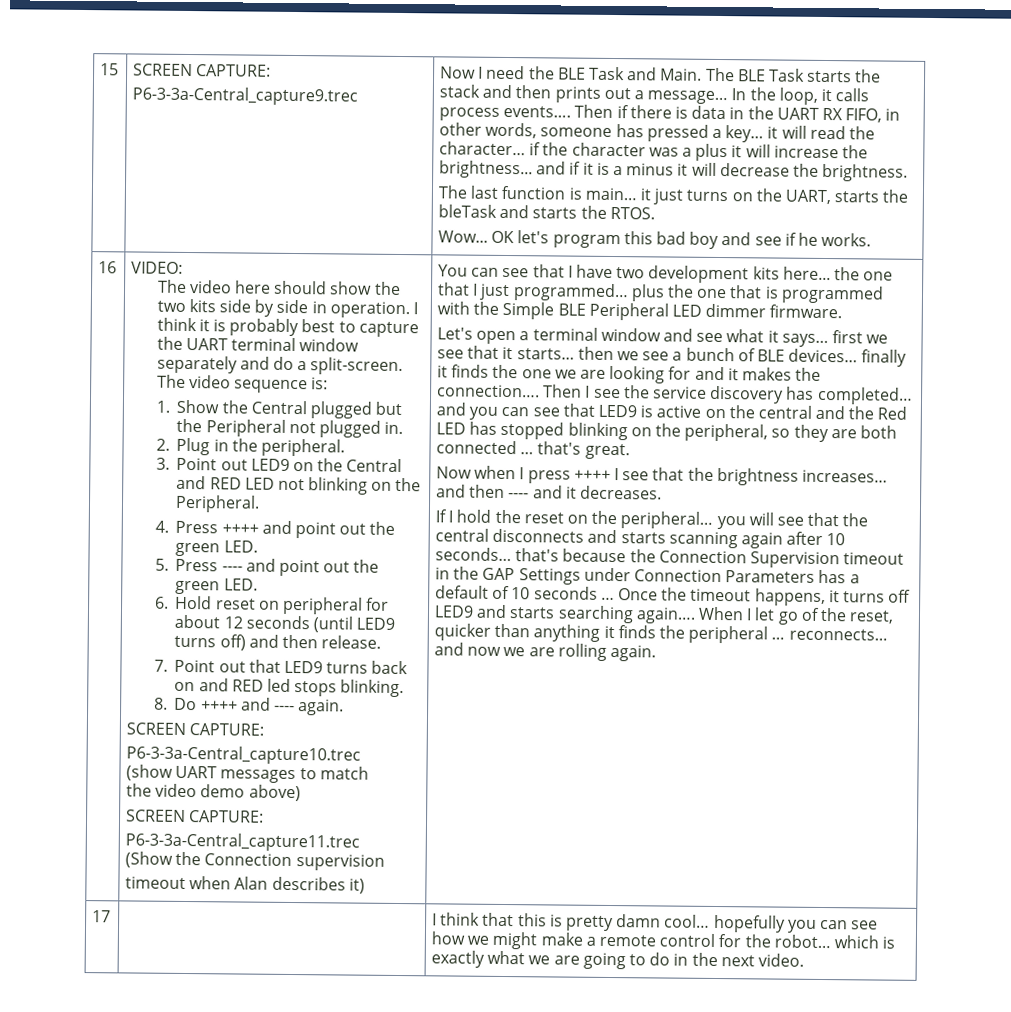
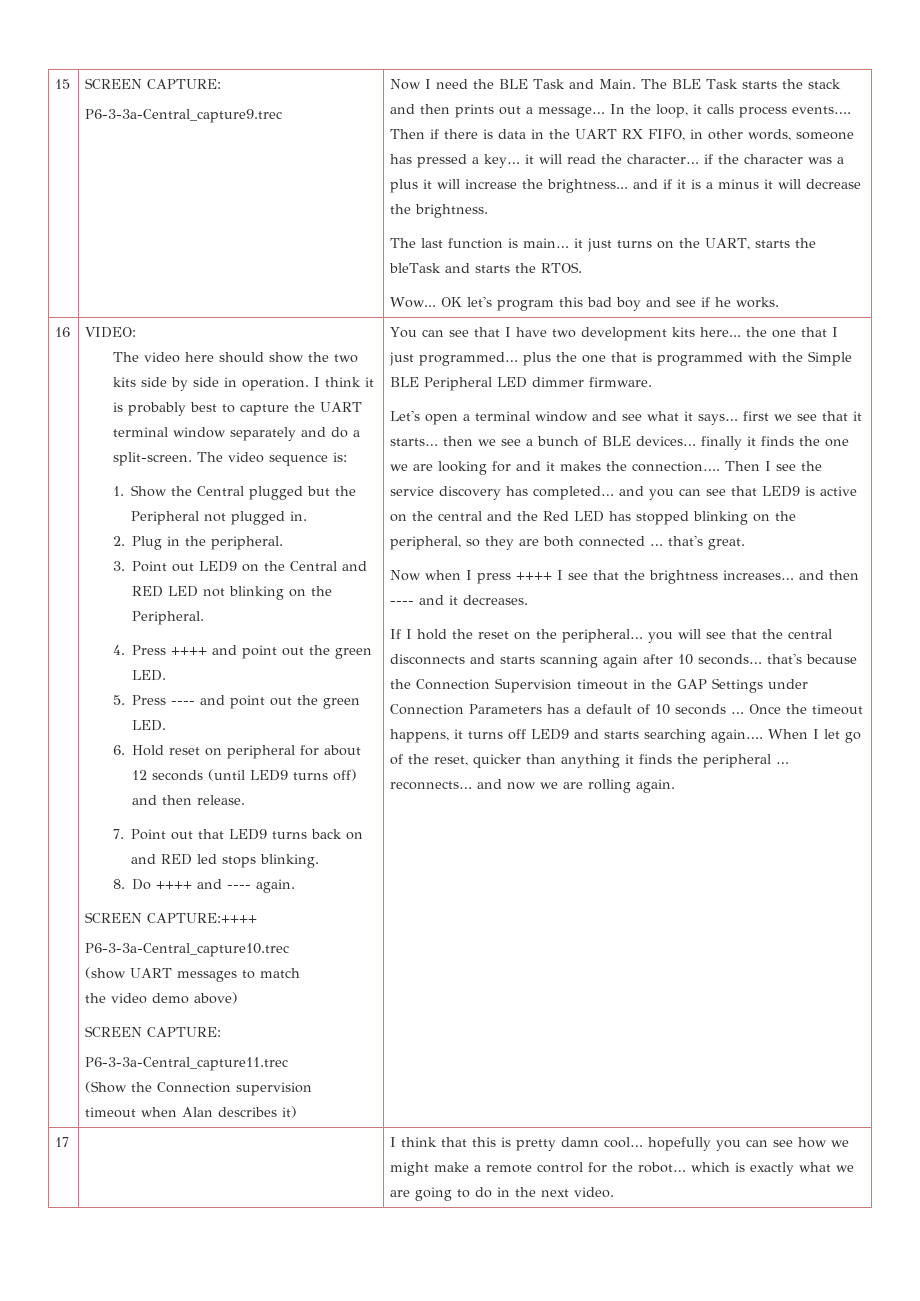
  8. Do ++++ and ---- again.
- SCREEN CAPTURE:
+ SCREEN CAPTURE:++++

